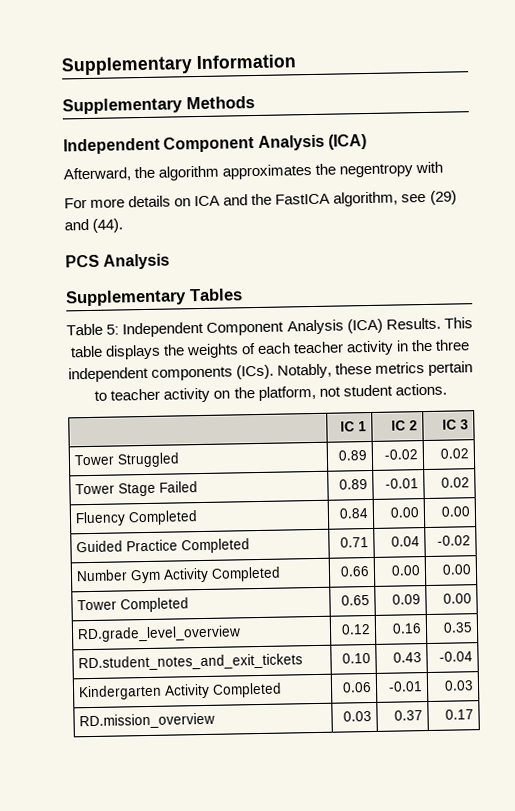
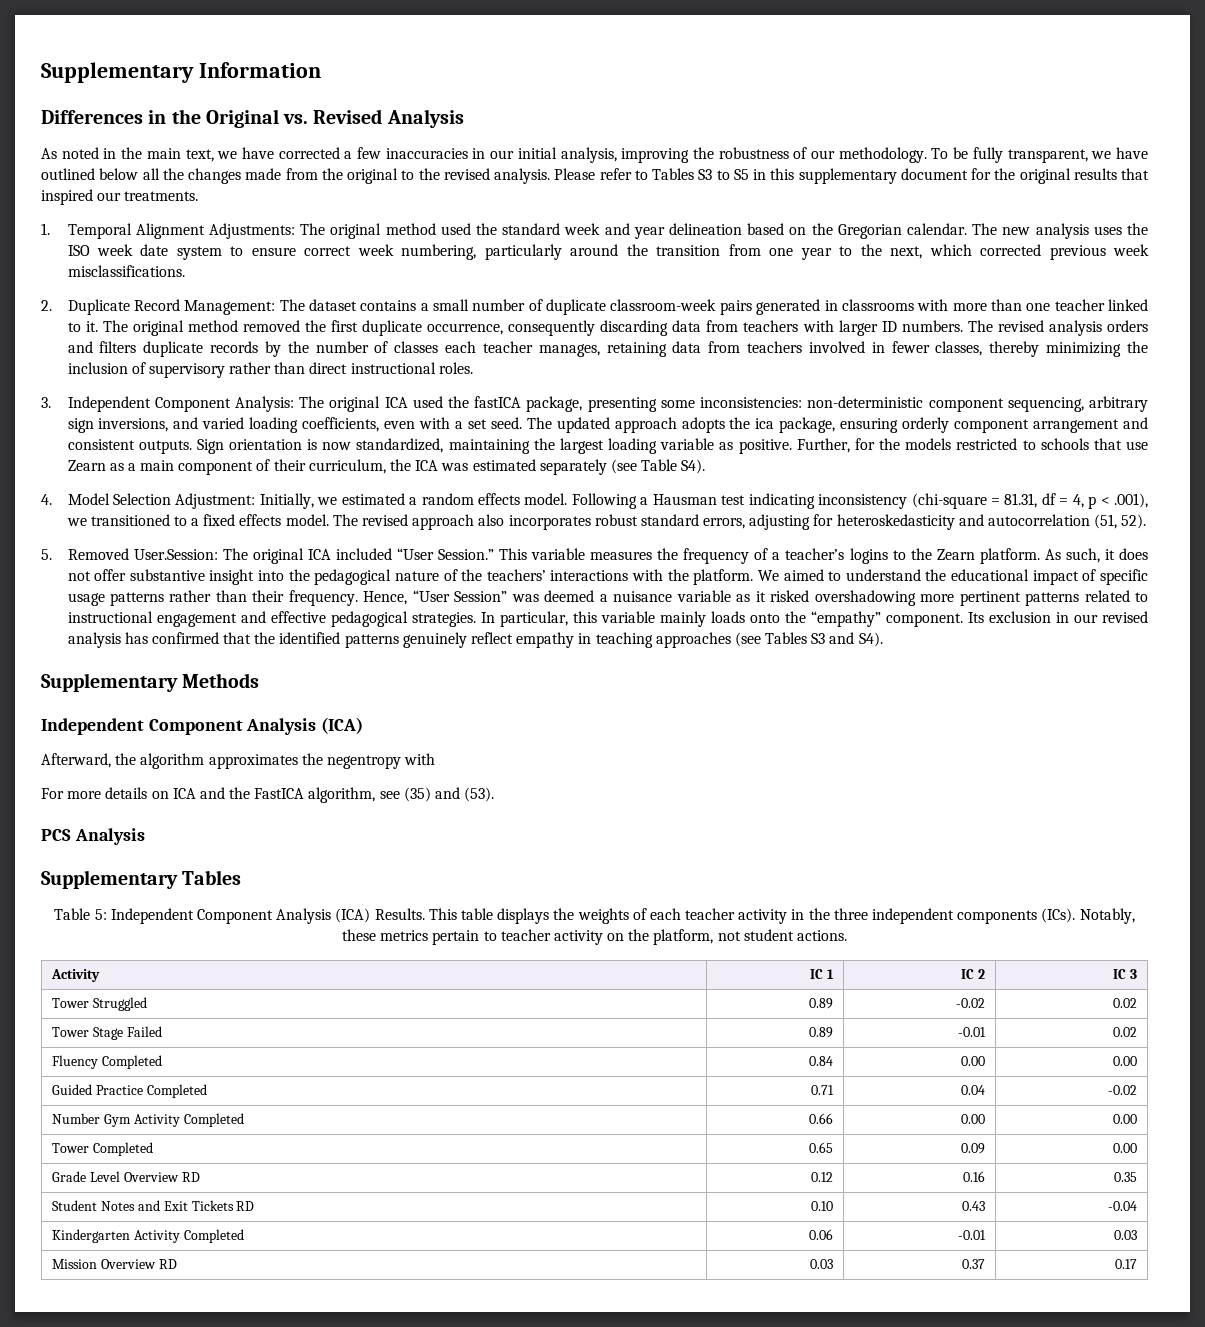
+ Differences in the Original vs. Revised Analysis
+ As noted in the main text, we have corrected a few inaccuracies in our initial analysis, improving the robustness of our methodology. To be fully transparent, we have outlined below all the changes made from the original to the revised analysis. Please refer to Tables S3 to S5 in this supplementary document for the original results that inspired our treatments.
+ 1. Temporal Alignment Adjustments: The original method used the standard week and year delineation based on the Gregorian calendar. The new analysis uses the ISO week date system to ensure correct week numbering, particularly around the transition from one year to the next, which corrected previous week misclassifications.
+ 2. Duplicate Record Management: The dataset contains a small number of duplicate classroom-week pairs generated in classrooms with more than one teacher linked to it. The original method removed the first duplicate occurrence, consequently discarding data from teachers with larger ID numbers. The revised analysis orders and filters duplicate records by the number of classes each teacher manages, retaining data from teachers involved in fewer classes, thereby minimizing the inclusion of supervisory rather than direct instructional roles.
+ 3. Independent Component Analysis: The original ICA used the fastICA package, presenting some inconsistencies: non-deterministic component sequencing, arbitrary sign inversions, and varied loading coefficients, even with a set seed. The updated approach adopts the ica package, ensuring orderly component arrangement and consistent outputs. Sign orientation is now standardized, maintaining the largest loading variable as positive. Further, for the models restricted to schools that use Zearn as a main component of their curriculum, the ICA was estimated separately (see Table S4).
+ 4. Model Selection Adjustment: Initially, we estimated a random effects model. Following a Hausman test indicating inconsistency (chi-square = 81.31, df = 4, p < .001), we transitioned to a fixed effects model. The revised approach also incorporates robust standard errors, adjusting for heteroskedasticity and autocorrelation (51, 52).
+ 5. Removed User.Session: The original ICA included “User Session.” This variable measures the frequency of a teacher’s logins to the Zearn platform. As such, it does not offer substantive insight into the pedagogical nature of the teachers’ interactions with the platform. We aimed to understand the educational impact of specific usage patterns rather than their frequency. Hence, “User Session” was deemed a nuisance variable as it risked overshadowing more pertinent patterns related to instructional engagement and effective pedagogical strategies. In particular, this variable mainly loads onto the “empathy” component. Its exclusion in our revised analysis has confirmed that the identified patterns genuinely reflect empathy in teaching approaches (see Tables S3 and S4).
- For more details on ICA and the FastICA algorithm, see (29) and (44).
+ For more details on ICA and the FastICA algorithm, see (35) and (53).
- | IC 1 | IC 2 | IC 3
+ Activity | IC 1 | IC 2 | IC 3
- RD.grade_level_overview | 0.12 | 0.16 | 0.35
+ Grade Level Overview RD | 0.12 | 0.16 | 0.35
- RD.student_notes_and_exit_tickets | 0.10 | 0.43 | -0.04
+ Student Notes and Exit Tickets RD | 0.10 | 0.43 | -0.04
- RD.mission_overview | 0.03 | 0.37 | 0.17
+ Mission Overview RD | 0.03 | 0.37 | 0.17

